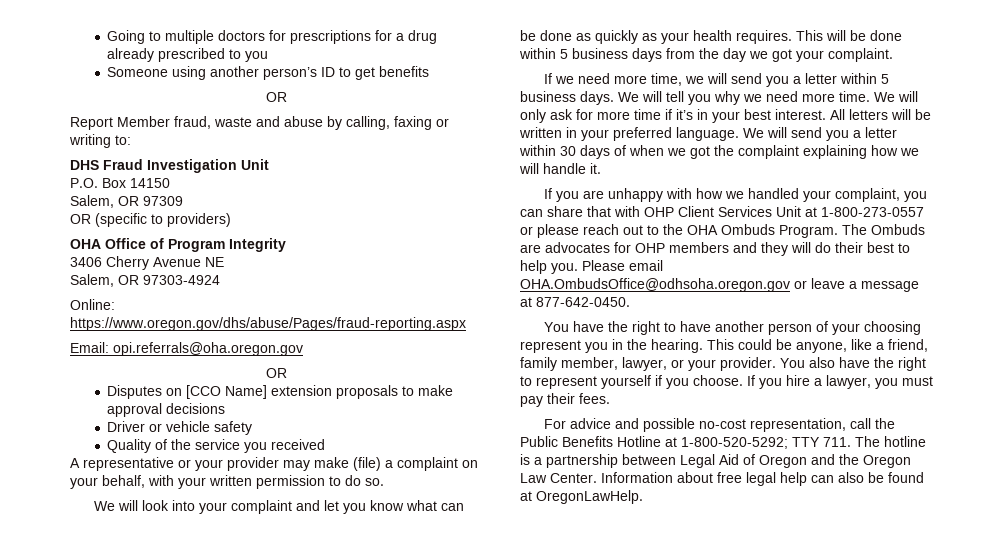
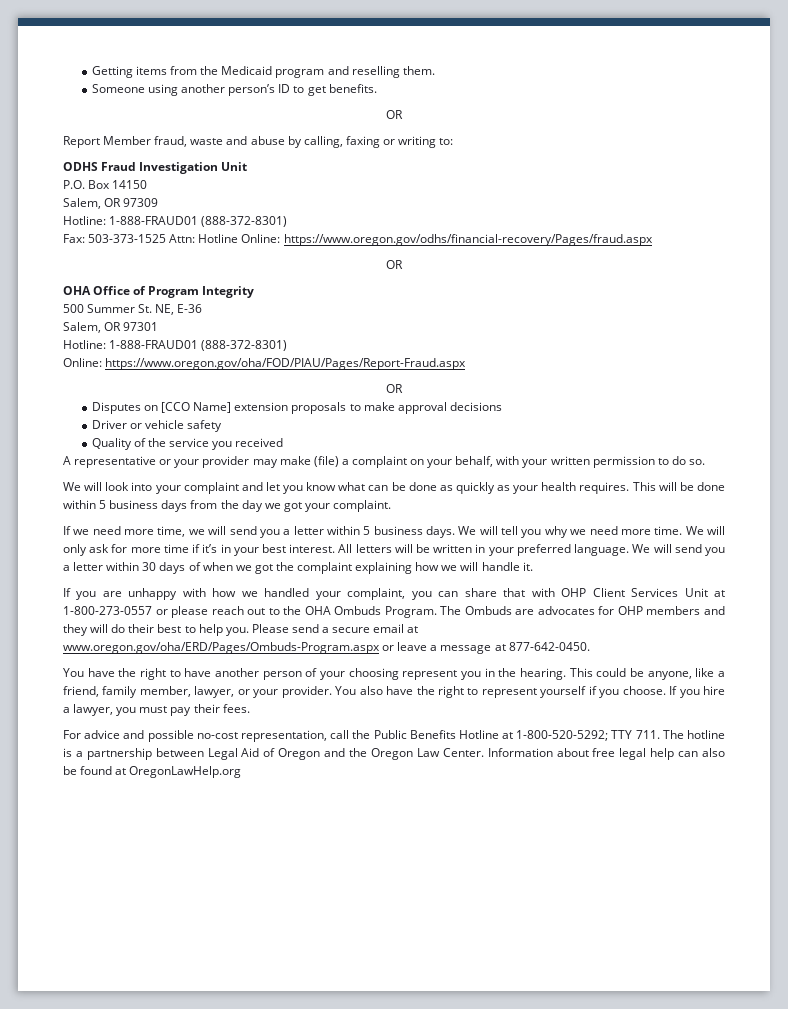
- Going to multiple doctors for prescriptions for a drug already prescribed to you
+ Getting items from the Medicaid program and reselling them.
- Someone using another person’s ID to get benefits
+ Someone using another person’s ID to get benefits.
- DHS Fraud Investigation Unit
+ ODHS Fraud Investigation Unit
  Salem, OR 97309
- OR (specific to providers)
+ Hotline: 1-888-FRAUD01 (888-372-8301)
+ Fax: 503-373-1525 Attn: Hotline Online: https://www.oregon.gov/odhs/financial-recovery/Pages/fraud.aspx
+ OR
- 3406 Cherry Avenue NE
- Salem, OR 97303-4924
- Online: https://www.oregon.gov/dhs/abuse/Pages/fraud-reporting.aspx
- Email: opi.referrals@oha.oregon.gov
+ 500 Summer St. NE, E-36
+ Salem, OR 97301
+ Hotline: 1-888-FRAUD01 (888-372-8301)
+ Online: https://www.oregon.gov/oha/FOD/PIAU/Pages/Report-Fraud.aspx
- Please email OHA.OmbudsOffice@odhsoha.oregon.gov or leave a message at 877-642-0450.
+ Please send a secure email at www.oregon.gov/oha/ERD/Pages/Ombuds-Program.aspx or leave a message at 877-642-0450.
- Information about free legal help can also be found at OregonLawHelp.
+ Information about free legal help can also be found at OregonLawHelp.org

